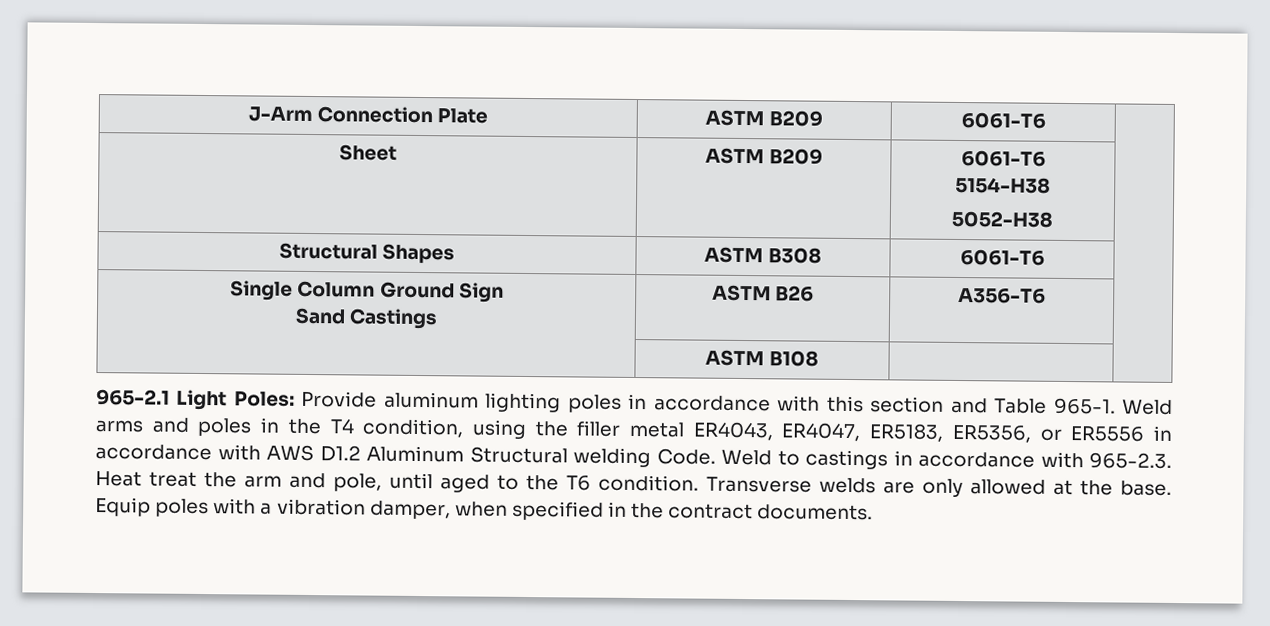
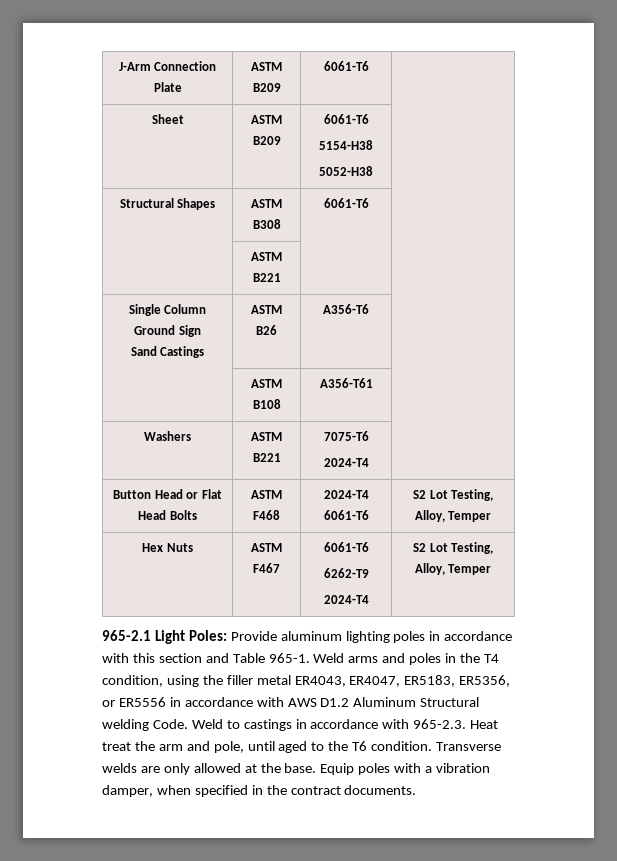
+ | ASTM B221 | |
- | ASTM B108 | |
+ | ASTM B108 | A356-T61 |
+ Washers | ASTM B221 | 7075-T6
+ 2024-T4 |
+ Button Head or Flat Head Bolts | ASTM F468 | 2024-T4 6061-T6 | S2 Lot Testing, Alloy, Temper
+ Hex Nuts | ASTM F467 | 6061-T6
+ 6262-T9
+ 2024-T4 | S2 Lot Testing, Alloy, Temper

